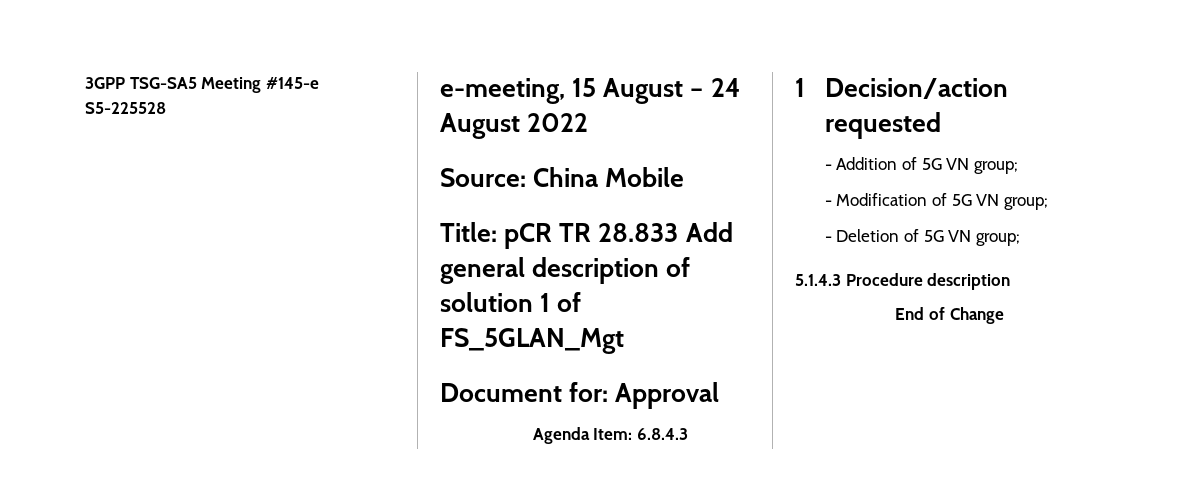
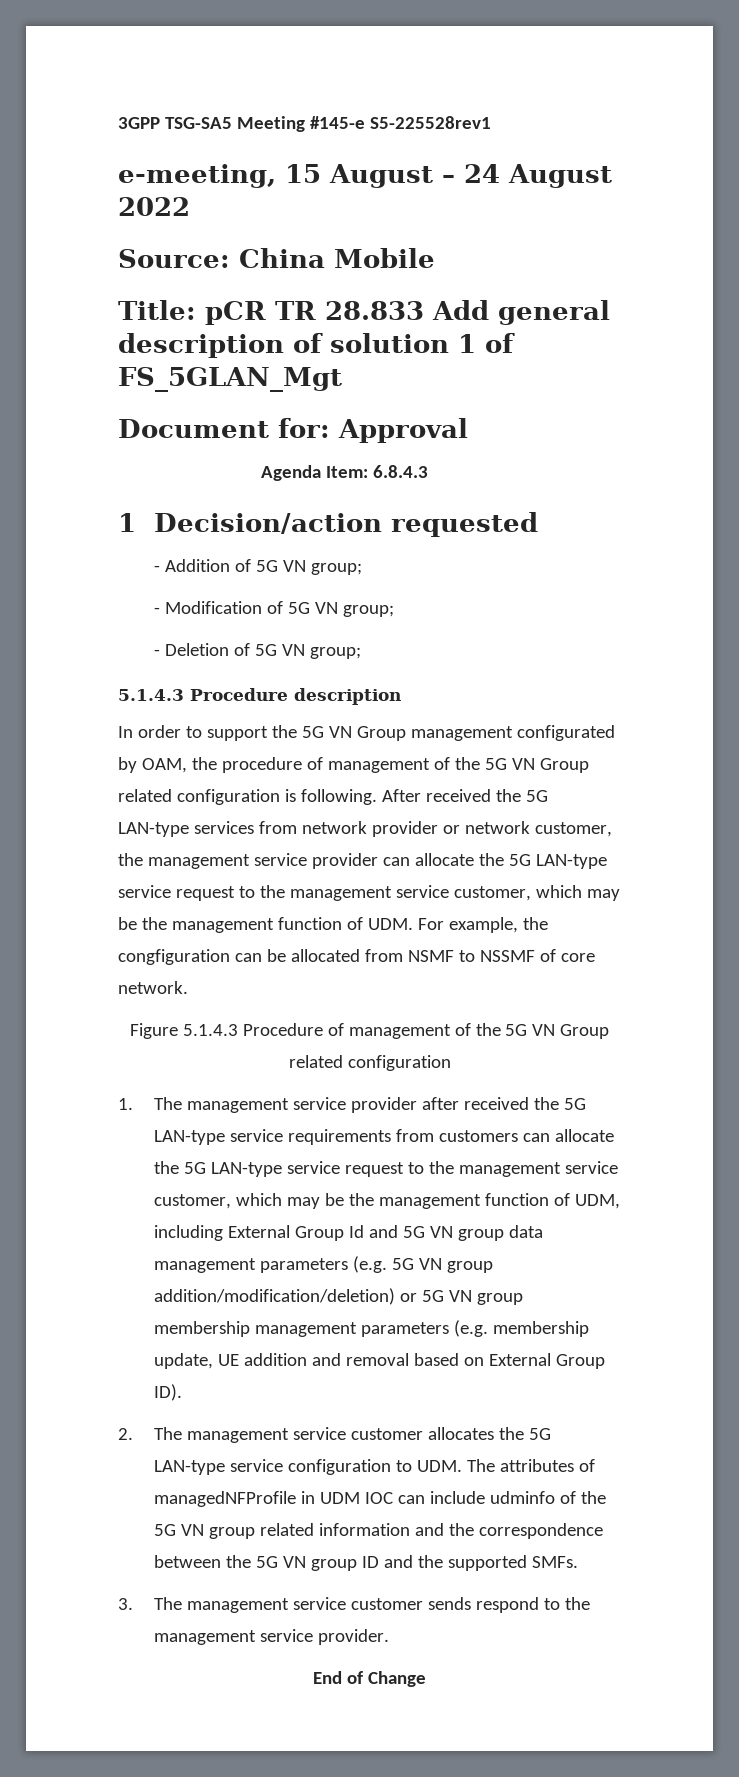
- 3GPP TSG-SA5 Meeting #145-e S5-225528
+ 3GPP TSG-SA5 Meeting #145-e S5-225528rev1
+ In order to support the 5G VN Group management configurated by OAM, the procedure of management of the 5G VN Group related configuration is following. After received the 5G LAN-type services from network provider or network customer, the management service provider can allocate the 5G LAN-type service request to the management service customer, which may be the management function of UDM. For example, the congfiguration can be allocated from NSMF to NSSMF of core network.
+ Figure 5.1.4.3 Procedure of management of the 5G VN Group related configuration
+ 1. The management service provider after received the 5G LAN-type service requirements from customers can allocate the 5G LAN-type service request to the management service customer, which may be the management function of UDM, including External Group Id and 5G VN group data management parameters (e.g. 5G VN group addition/modification/deletion) or 5G VN group membership management parameters (e.g. membership update, UE addition and removal based on External Group ID).
+ 2. The management service customer allocates the 5G LAN-type service configuration to UDM. The attributes of managedNFProfile in UDM IOC can include udminfo of the 5G VN group related information and the correspondence between the 5G VN group ID and the supported SMFs.
+ 3. The management service customer sends respond to the management service provider.

